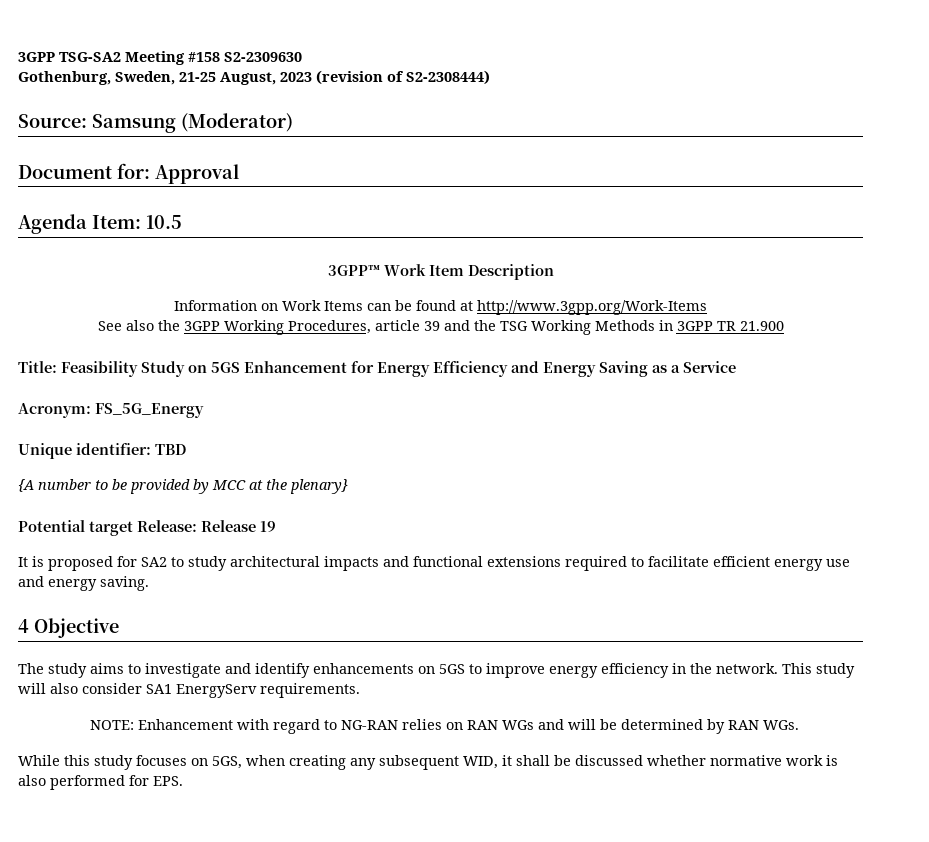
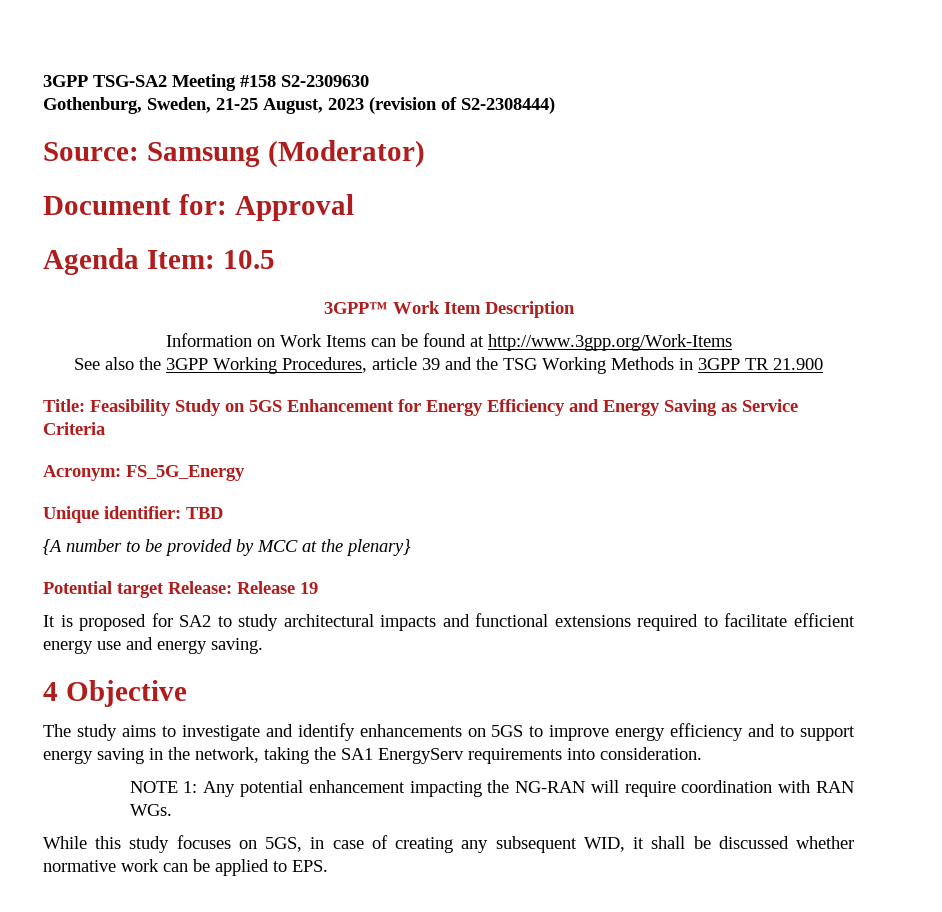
- Title: Feasibility Study on 5GS Enhancement for Energy Efficiency and Energy Saving as a Service
+ Title: Feasibility Study on 5GS Enhancement for Energy Efficiency and Energy Saving as Service Criteria
- The study aims to investigate and identify enhancements on 5GS to improve energy efficiency in the network. This study will also consider SA1 EnergyServ requirements.
- NOTE: Enhancement with regard to NG-RAN relies on RAN WGs and will be determined by RAN WGs.
+ The study aims to investigate and identify enhancements on 5GS to improve energy efficiency and to support energy saving in the network, taking the SA1 EnergyServ requirements into consideration.
+ NOTE 1: Any potential enhancement impacting the NG-RAN will require coordination with RAN WGs.
- While this study focuses on 5GS, when creating any subsequent WID, it shall be discussed whether normative work is also performed for EPS.
+ While this study focuses on 5GS, in case of creating any subsequent WID, it shall be discussed whether normative work can be applied to EPS.

